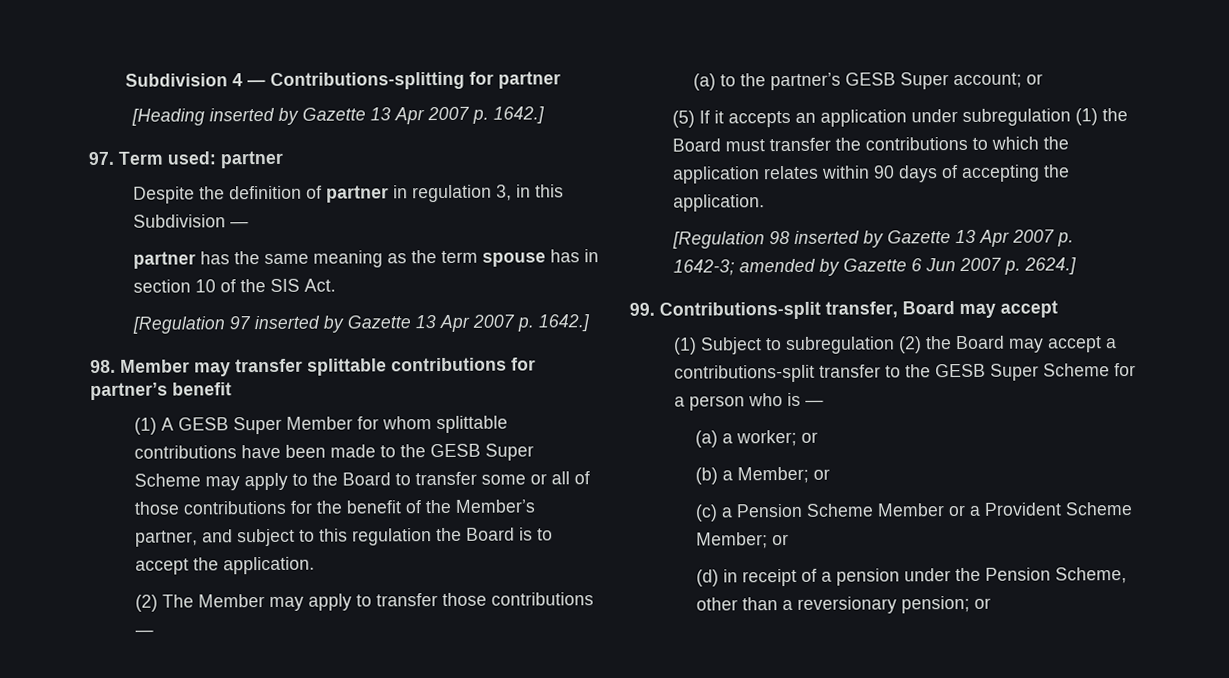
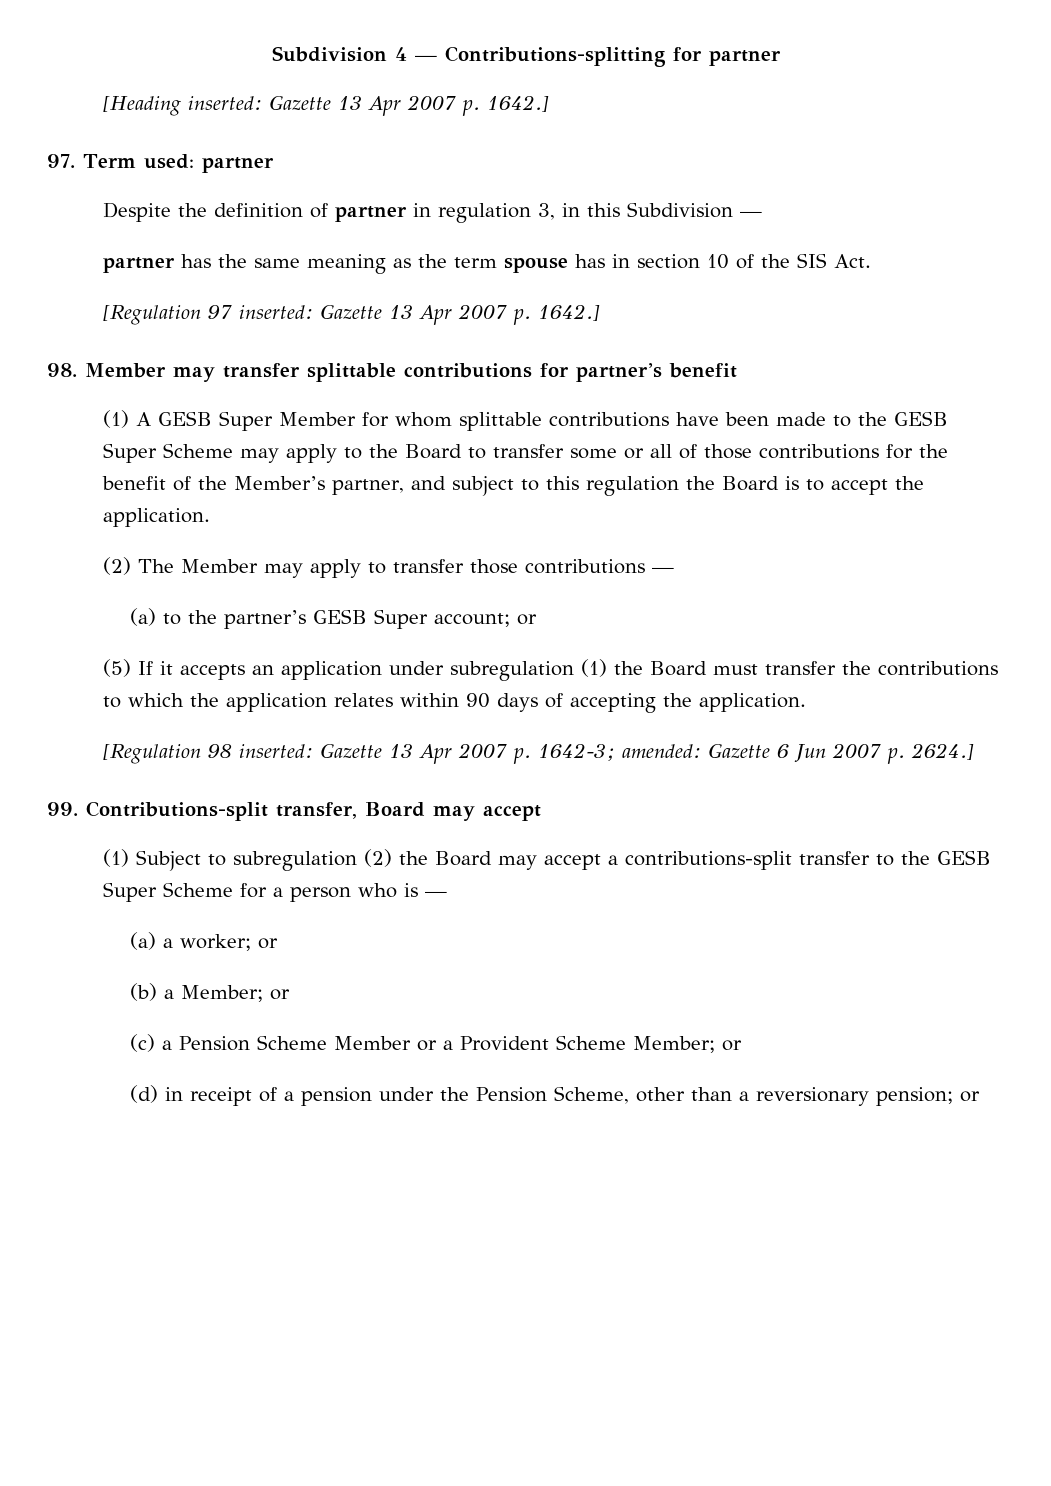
- [Heading inserted by Gazette 13 Apr 2007 p. 1642.]
+ [Heading inserted: Gazette 13 Apr 2007 p. 1642.]
- [Regulation 97 inserted by Gazette 13 Apr 2007 p. 1642.]
+ [Regulation 97 inserted: Gazette 13 Apr 2007 p. 1642.]
- [Regulation 98 inserted by Gazette 13 Apr 2007 p. 1642-3; amended by Gazette 6 Jun 2007 p. 2624.]
+ [Regulation 98 inserted: Gazette 13 Apr 2007 p. 1642-3; amended: Gazette 6 Jun 2007 p. 2624.]

